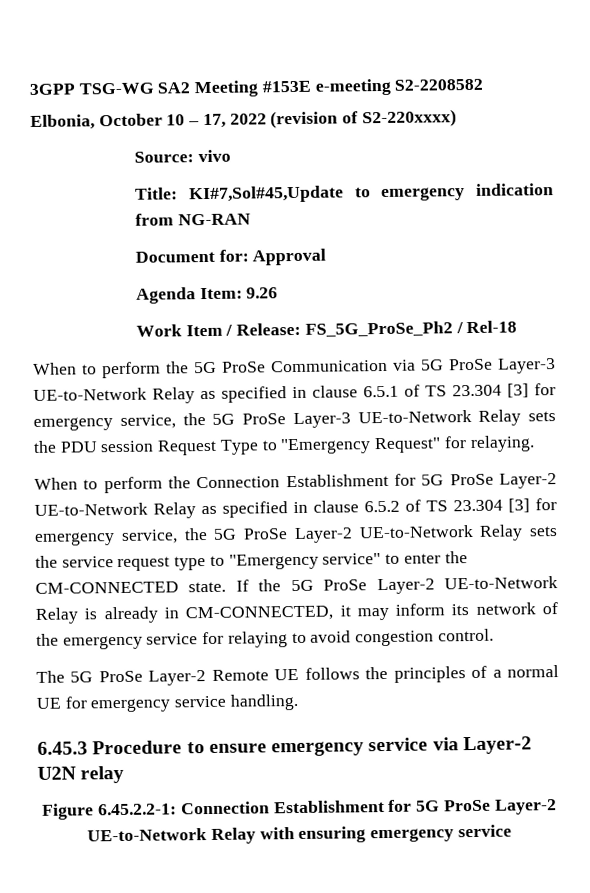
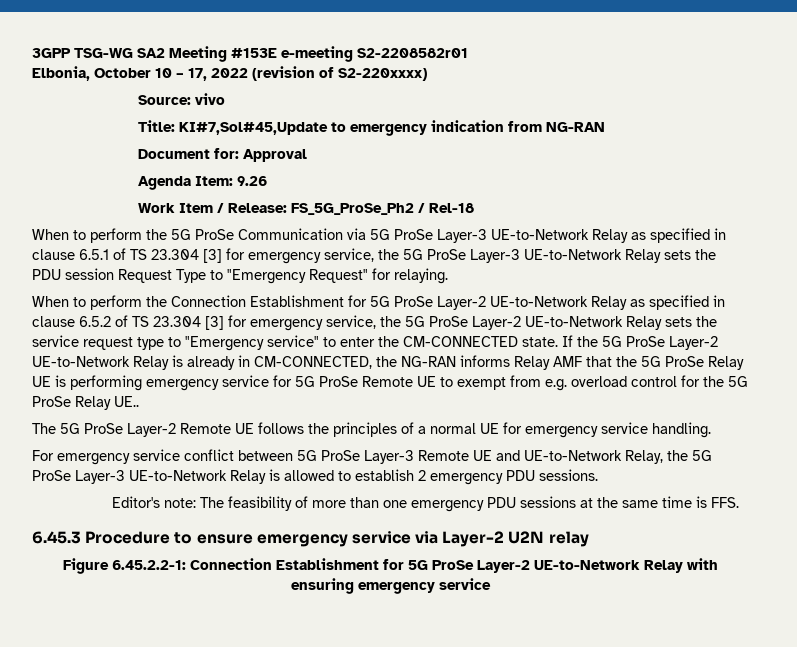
- 3GPP TSG-WG SA2 Meeting #153E e-meeting S2-2208582
+ 3GPP TSG-WG SA2 Meeting #153E e-meeting S2-2208582r01
- If the 5G ProSe Layer-2 UE-to-Network Relay is already in CM-CONNECTED, it may inform its network of the emergency service for relaying to avoid congestion control.
+ If the 5G ProSe Layer-2 UE-to-Network Relay is already in CM-CONNECTED, the NG-RAN informs Relay AMF that the 5G ProSe Relay UE is performing emergency service for 5G ProSe Remote UE to exempt from e.g. overload control for the 5G ProSe Relay UE..
+ For emergency service conflict between 5G ProSe Layer-3 Remote UE and UE-to-Network Relay, the 5G ProSe Layer-3 UE-to-Network Relay is allowed to establish 2 emergency PDU sessions.
+ Editor's note: The feasibility of more than one emergency PDU sessions at the same time is FFS.

